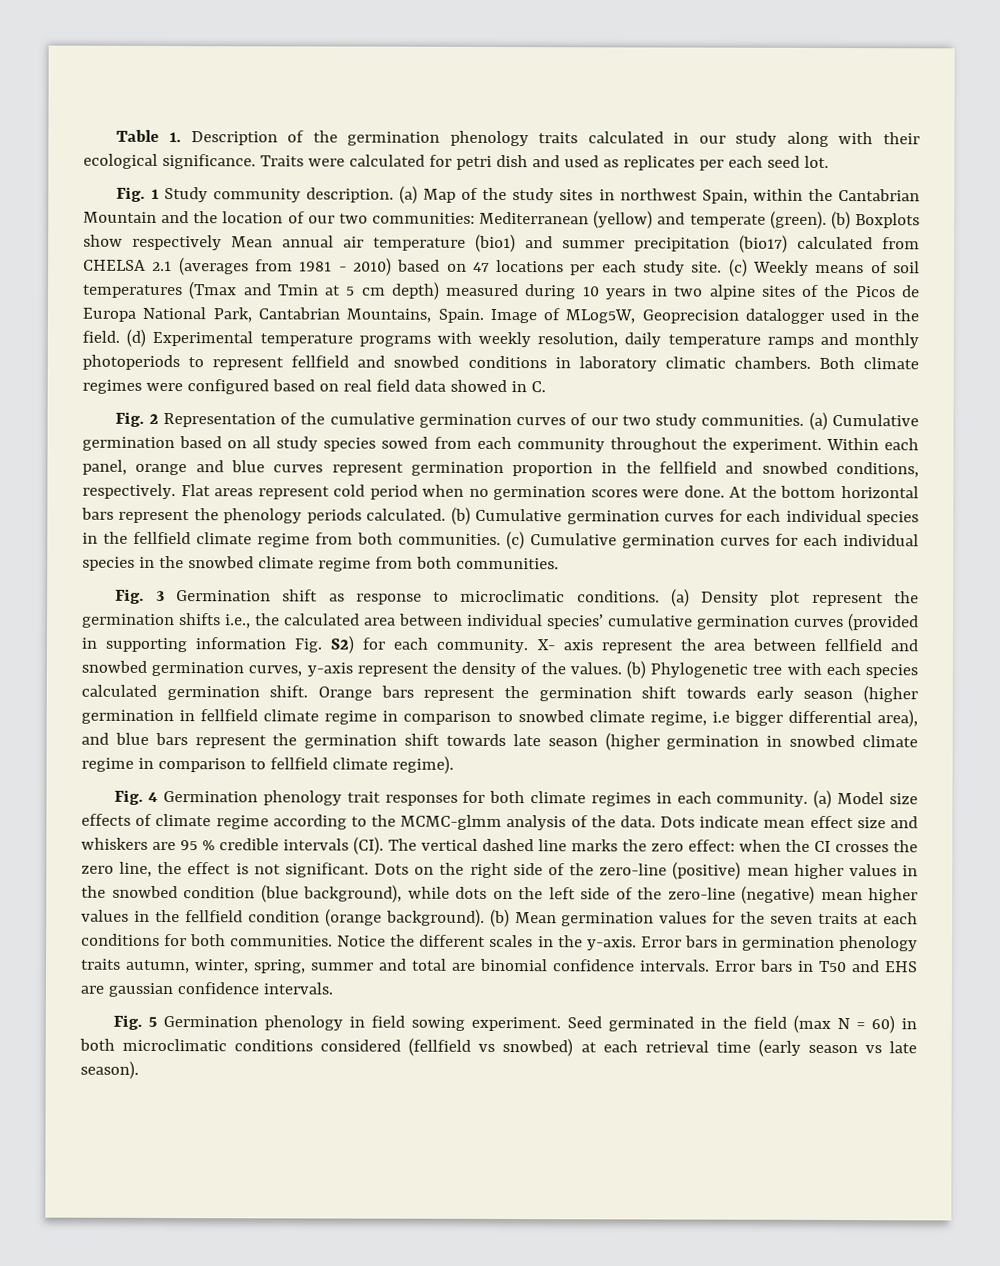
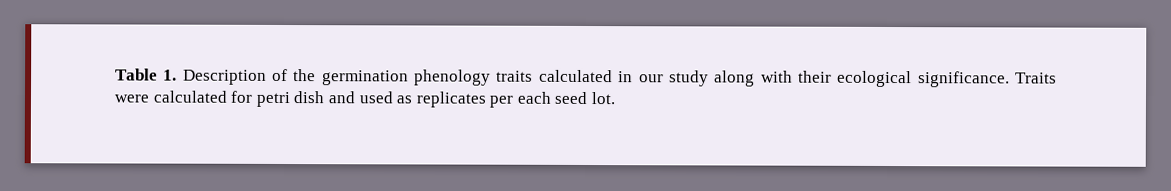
- Fig. 1 Study community description. (a) Map of the study sites in northwest Spain, within the Cantabrian Mountain and the location of our two communities: Mediterranean (yellow) and temperate (green). (b) Boxplots show respectively Mean annual air temperature (bio1) and summer precipitation (bio17) calculated from CHELSA 2.1 (averages from 1981 - 2010) based on 47 locations per each study site. (c) Weekly means of soil temperatures (Tmax and Tmin at 5 cm depth) measured during 10 years in two alpine sites of the Picos de Europa National Park, Cantabrian Mountains, Spain. Image of MLog5W, Geoprecision datalogger used in the field. (d) Experimental temperature programs with weekly resolution, daily temperature ramps and monthly photoperiods to represent fellfield and snowbed conditions in laboratory climatic chambers. Both climate regimes were configured based on real field data showed in C.
- Fig. 2 Representation of the cumulative germination curves of our two study communities. (a) Cumulative germination based on all study species sowed from each community throughout the experiment. Within each panel, orange and blue curves represent germination proportion in the fellfield and snowbed conditions, respectively. Flat areas represent cold period when no germination scores were done. At the bottom horizontal bars represent the phenology periods calculated. (b) Cumulative germination curves for each individual species in the fellfield climate regime from both communities. (c) Cumulative germination curves for each individual species in the snowbed climate regime from both communities.
- Fig. 3 Germination shift as response to microclimatic conditions. (a) Density plot represent the germination shifts i.e., the calculated area between individual species’ cumulative germination curves (provided in supporting information Fig. S2) for each community. X- axis represent the area between fellfield and snowbed germination curves, y-axis represent the density of the values. (b) Phylogenetic tree with each species calculated germination shift. Orange bars represent the germination shift towards early season (higher germination in fellfield climate regime in comparison to snowbed climate regime, i.e bigger differential area), and blue bars represent the germination shift towards late season (higher germination in snowbed climate regime in comparison to fellfield climate regime).
- Fig. 4 Germination phenology trait responses for both climate regimes in each community. (a) Model size effects of climate regime according to the MCMC-glmm analysis of the data. Dots indicate mean effect size and whiskers are 95 % credible intervals (CI). The vertical dashed line marks the zero effect: when the CI crosses the zero line, the effect is not significant. Dots on the right side of the zero-line (positive) mean higher values in the snowbed condition (blue background), while dots on the left side of the zero-line (negative) mean higher values in the fellfield condition (orange background). (b) Mean germination values for the seven traits at each conditions for both communities. Notice the different scales in the y-axis. Error bars in germination phenology traits autumn, winter, spring, summer and total are binomial confidence intervals. Error bars in T50 and EHS are gaussian confidence intervals.
- Fig. 5 Germination phenology in field sowing experiment. Seed germinated in the field (max N = 60) in both microclimatic conditions considered (fellfield vs snowbed) at each retrieval time (early season vs late season).

